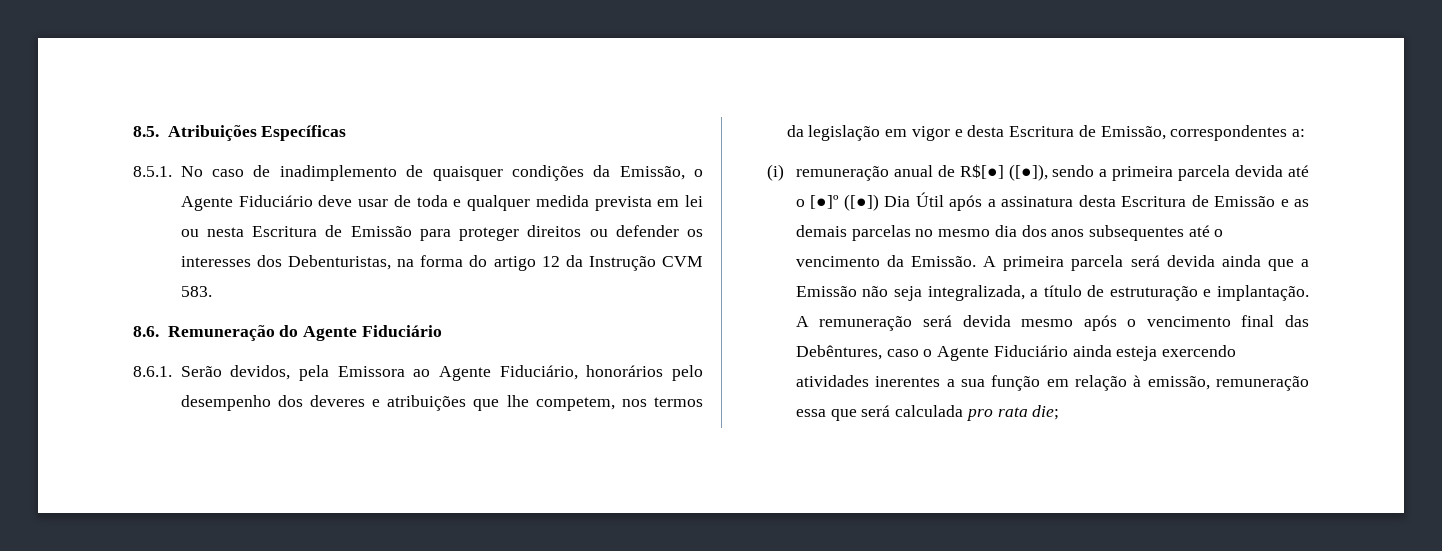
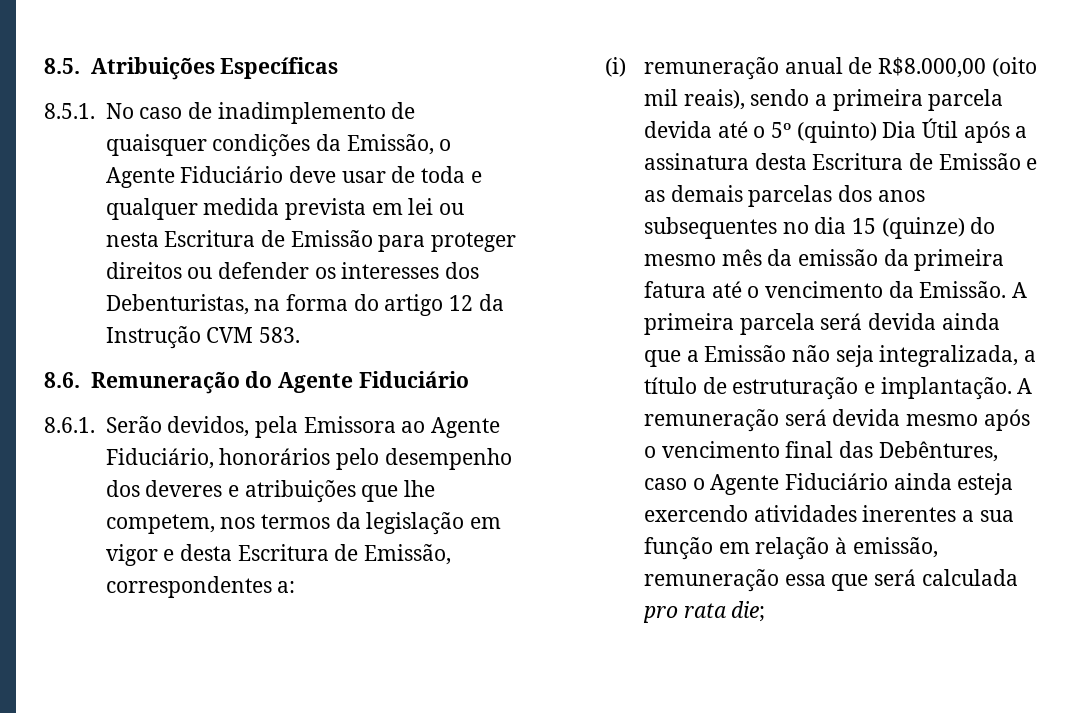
- (i) remuneração anual de R$[●] ([●]), sendo a primeira parcela devida até o [●]º ([●]) Dia Útil após a assinatura desta Escritura de Emissão e as demais parcelas no mesmo dia dos anos subsequentes até o vencimento da Emissão.
+ (i) remuneração anual de R$8.000,00 (oito mil reais), sendo a primeira parcela devida até o 5º (quinto) Dia Útil após a assinatura desta Escritura de Emissão e as demais parcelas dos anos subsequentes no dia 15 (quinze) do mesmo mês da emissão da primeira fatura até o vencimento da Emissão.

